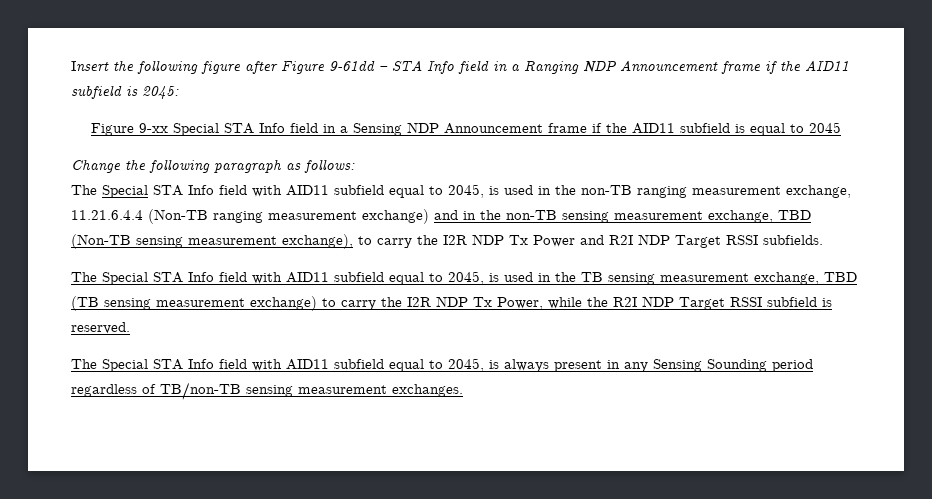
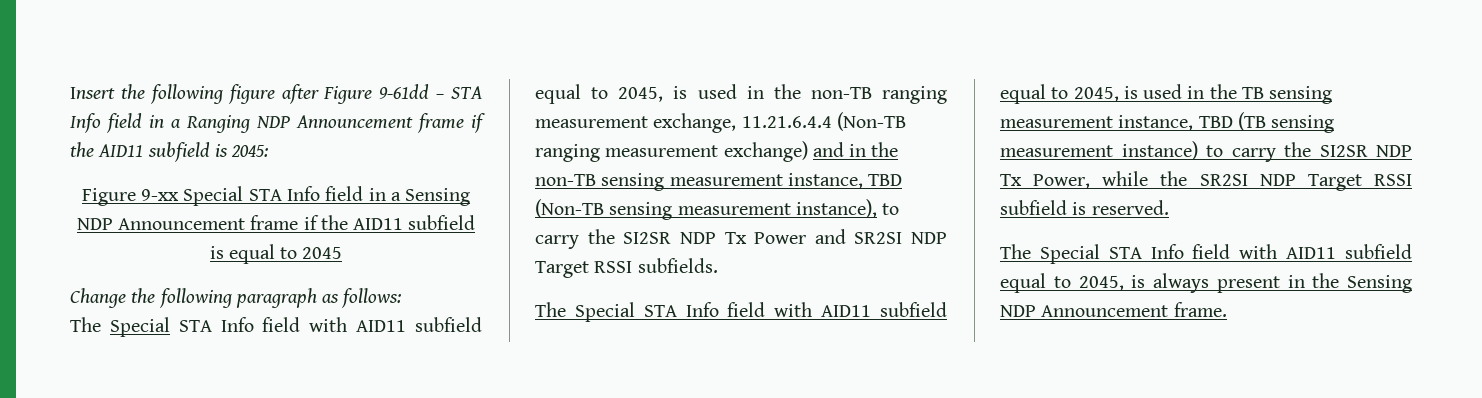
- The Special STA Info field with AID11 subfield equal to 2045, is used in the non-TB ranging measurement exchange, 11.21.6.4.4 (Non-TB ranging measurement exchange) and in the non-TB sensing measurement exchange, TBD (Non-TB sensing measurement exchange), to carry the I2R NDP Tx Power and R2I NDP Target RSSI subfields.
+ The Special STA Info field with AID11 subfield equal to 2045, is used in the non-TB ranging measurement exchange, 11.21.6.4.4 (Non-TB ranging measurement exchange) and in the non-TB sensing measurement instance, TBD (Non-TB sensing measurement instance), to carry the SI2SR NDP Tx Power and SR2SI NDP Target RSSI subfields.
- The Special STA Info field with AID11 subfield equal to 2045, is used in the TB sensing measurement exchange, TBD (TB sensing measurement exchange) to carry the I2R NDP Tx Power, while the R2I NDP Target RSSI subfield is reserved.
+ The Special STA Info field with AID11 subfield equal to 2045, is used in the TB sensing measurement instance, TBD (TB sensing measurement instance) to carry the SI2SR NDP Tx Power, while the SR2SI NDP Target RSSI subfield is reserved.
- The Special STA Info field with AID11 subfield equal to 2045, is always present in any Sensing Sounding period regardless of TB/non-TB sensing measurement exchanges.
+ The Special STA Info field with AID11 subfield equal to 2045, is always present in the Sensing NDP Announcement frame.

